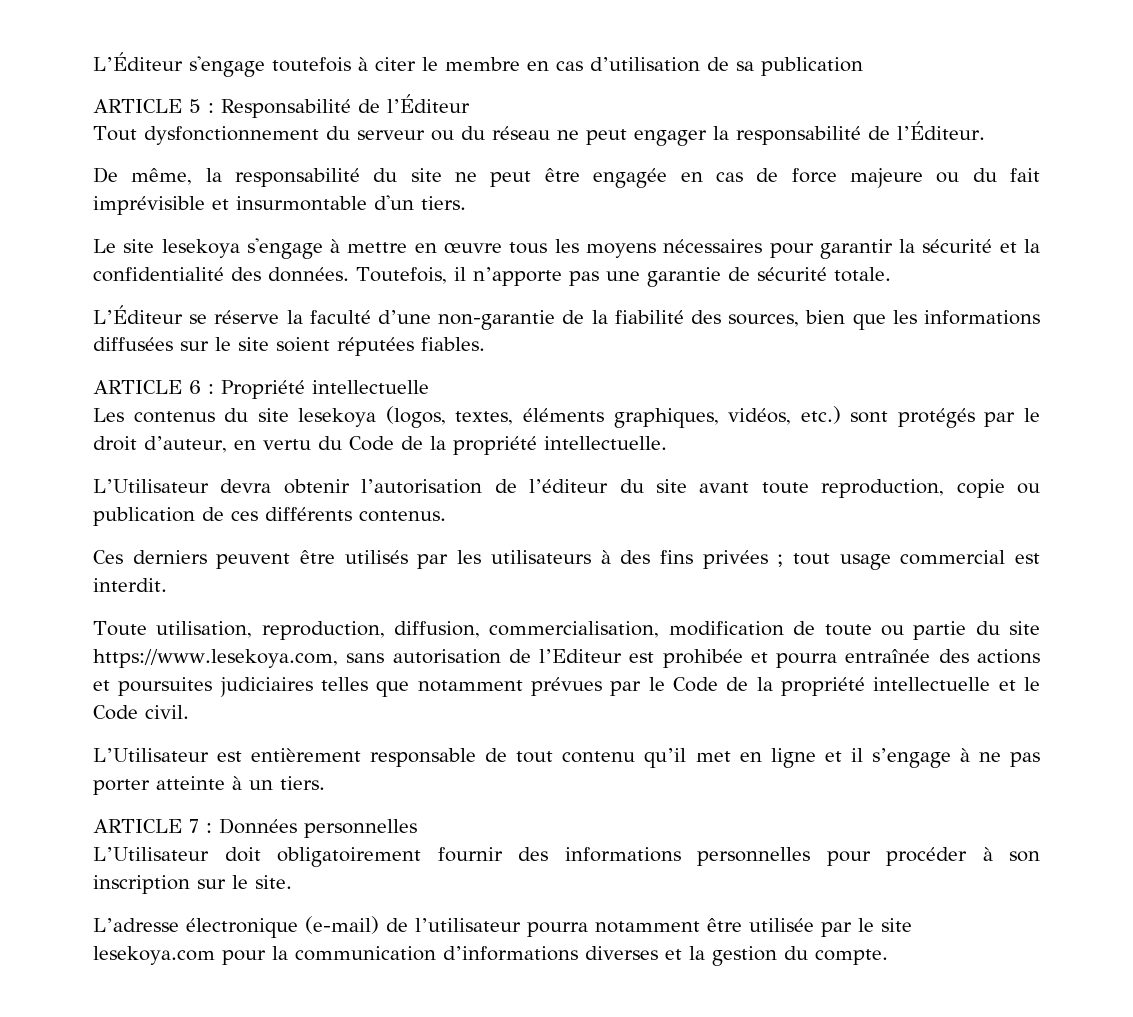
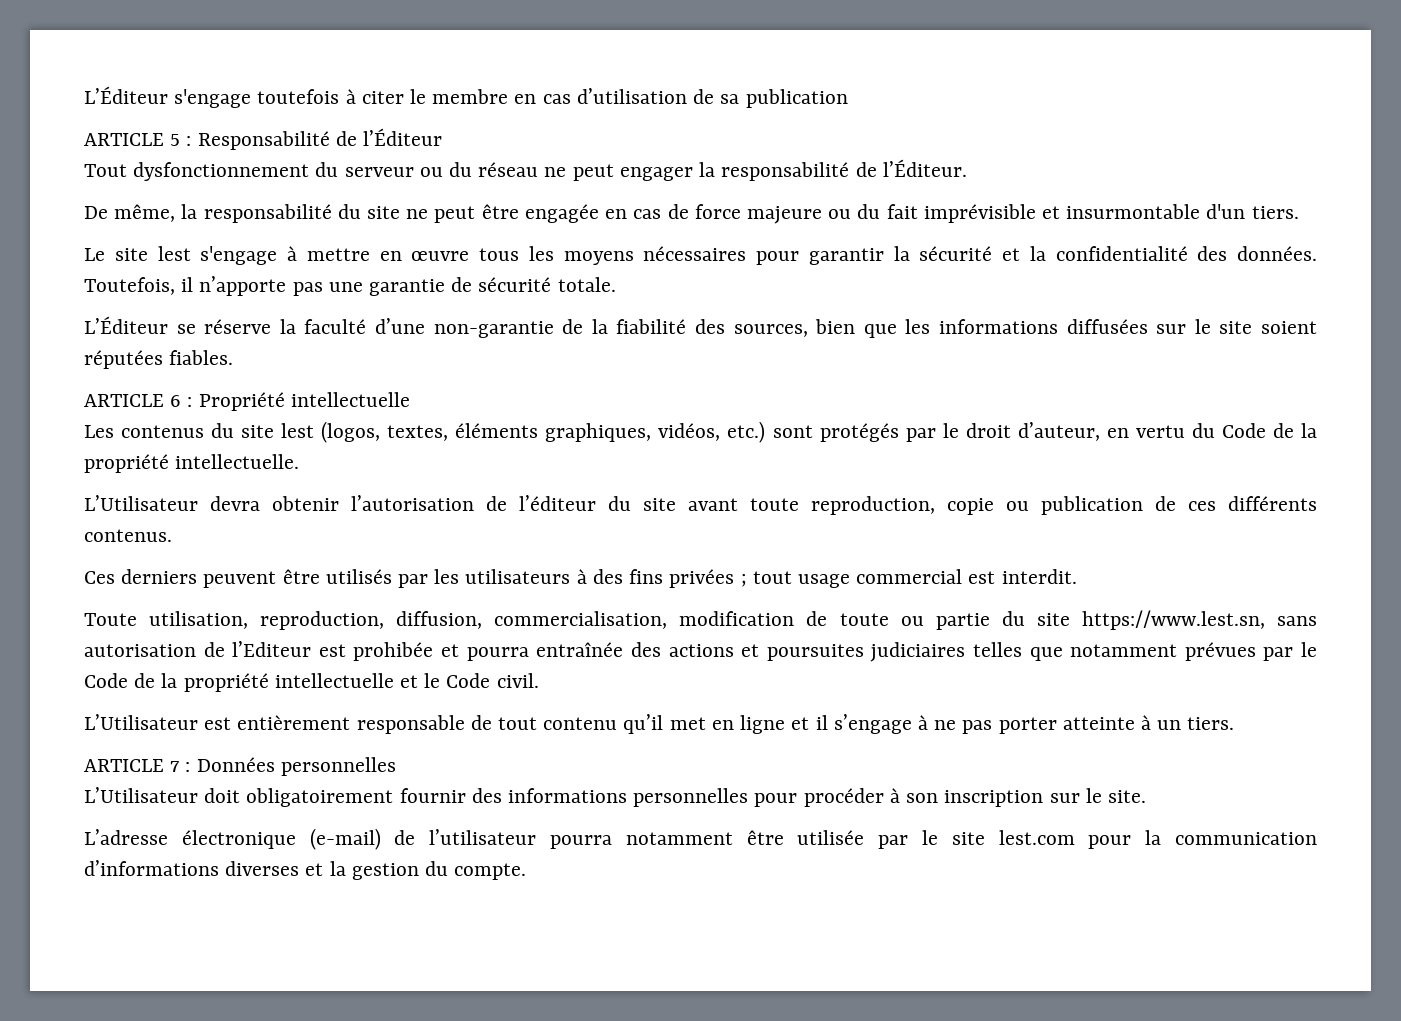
- Le site lesekoya s'engage à mettre en œuvre tous les moyens nécessaires pour garantir la sécurité et la confidentialité des données.
+ Le site lest s'engage à mettre en œuvre tous les moyens nécessaires pour garantir la sécurité et la confidentialité des données.
- Les contenus du site lesekoya (logos, textes, éléments graphiques, vidéos, etc.) sont protégés par le droit d’auteur, en vertu du Code de la propriété intellectuelle.
+ Les contenus du site lest (logos, textes, éléments graphiques, vidéos, etc.) sont protégés par le droit d’auteur, en vertu du Code de la propriété intellectuelle.
- Toute utilisation, reproduction, diffusion, commercialisation, modification de toute ou partie du site https://www.lesekoya.com, sans autorisation de l’Editeur est prohibée et pourra entraînée des actions et poursuites judiciaires telles que notamment prévues par le Code de la propriété intellectuelle et le Code civil.
+ Toute utilisation, reproduction, diffusion, commercialisation, modification de toute ou partie du site https://www.lest.sn, sans autorisation de l’Editeur est prohibée et pourra entraînée des actions et poursuites judiciaires telles que notamment prévues par le Code de la propriété intellectuelle et le Code civil.
- L’adresse électronique (e-mail) de l’utilisateur pourra notamment être utilisée par le site lesekoya.com pour la communication d’informations diverses et la gestion du compte.
+ L’adresse électronique (e-mail) de l’utilisateur pourra notamment être utilisée par le site lest.com pour la communication d’informations diverses et la gestion du compte.

